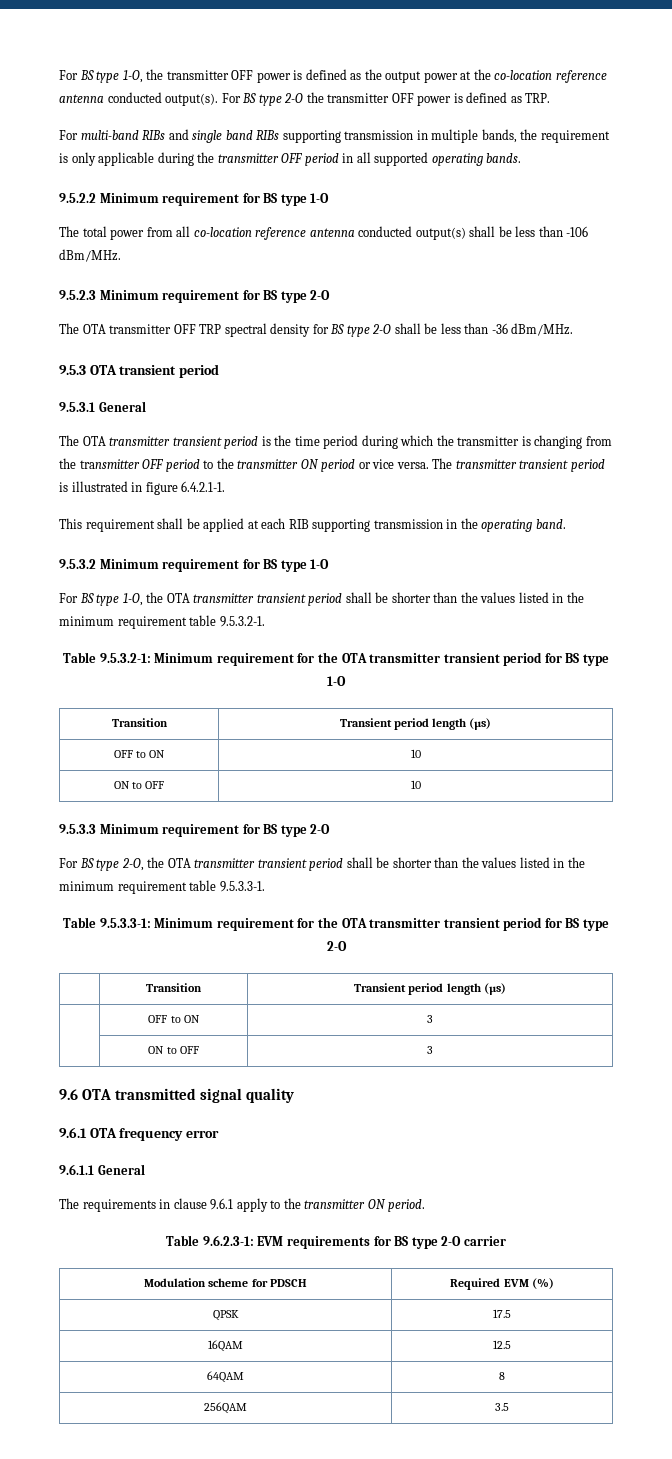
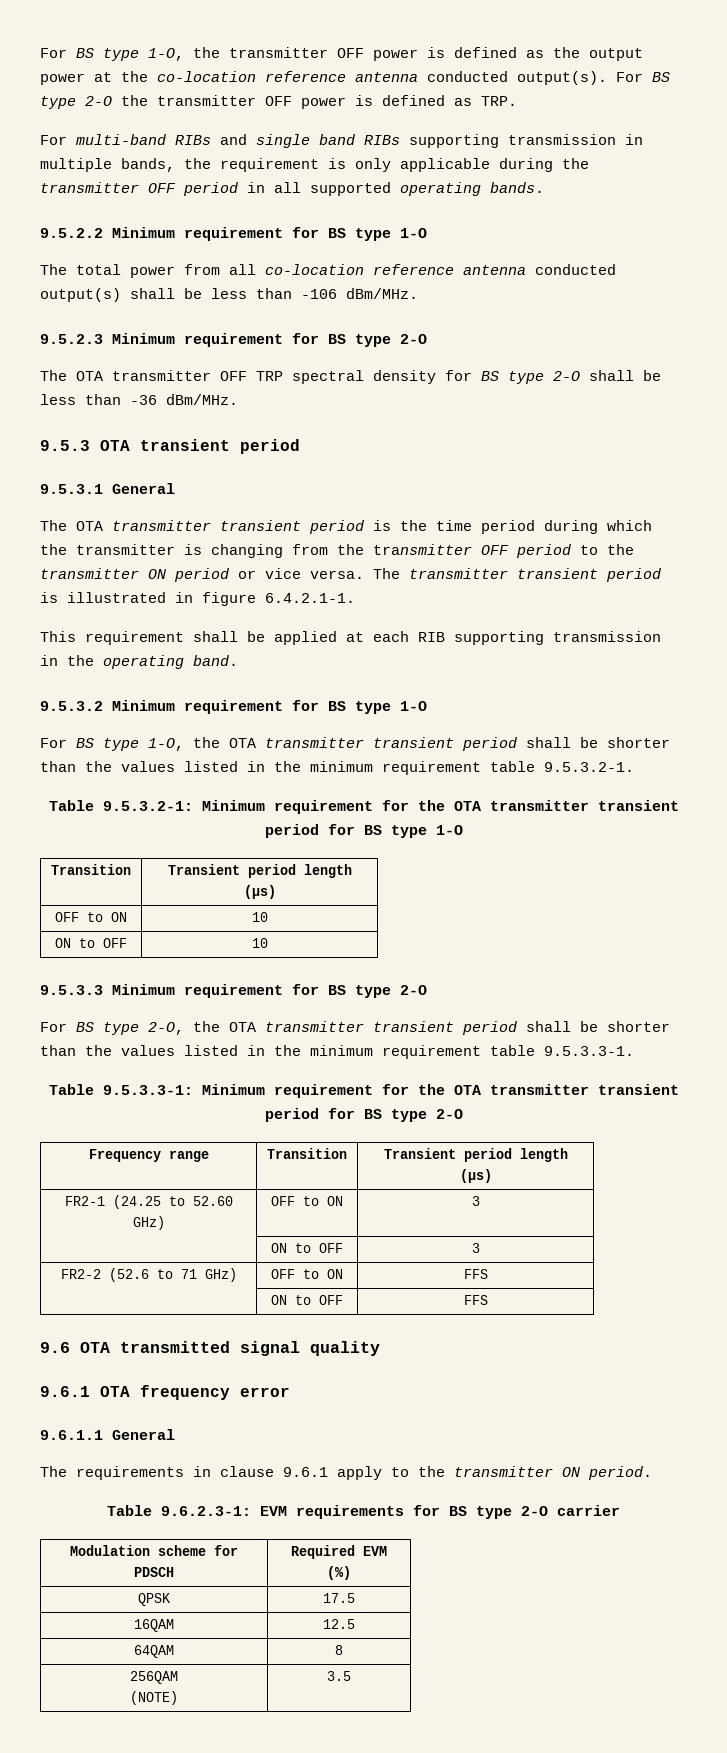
- | Transition | Transient period length (µs)
- | OFF to ON | 3
+ Frequency range | Transition | Transient period length (µs)
+ FR2-1 (24.25 to 52.60 GHz) | OFF to ON | 3
+ FR2-2 (52.6 to 71 GHz) | OFF to ON | FFS
+ | ON to OFF | FFS
- 256QAM | 3.5
+ 256QAM
+ (NOTE) | 3.5

